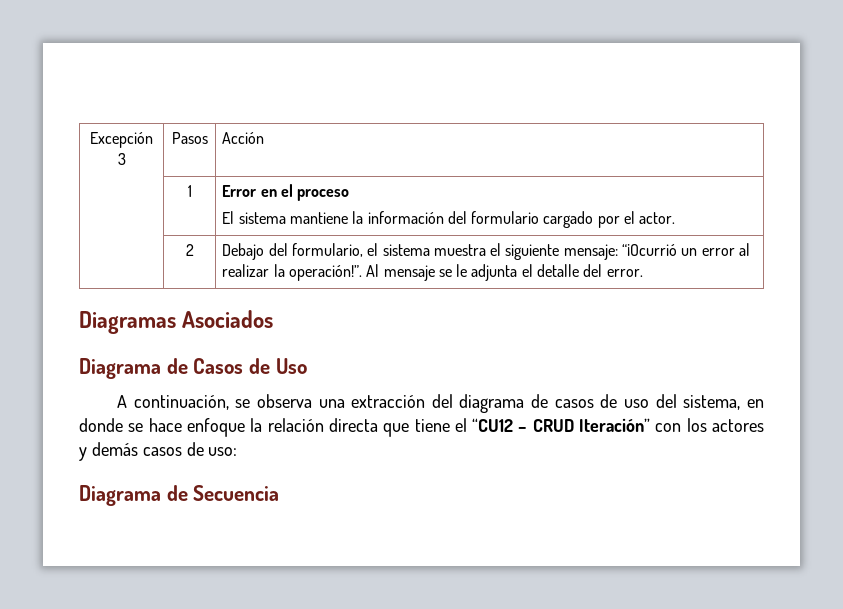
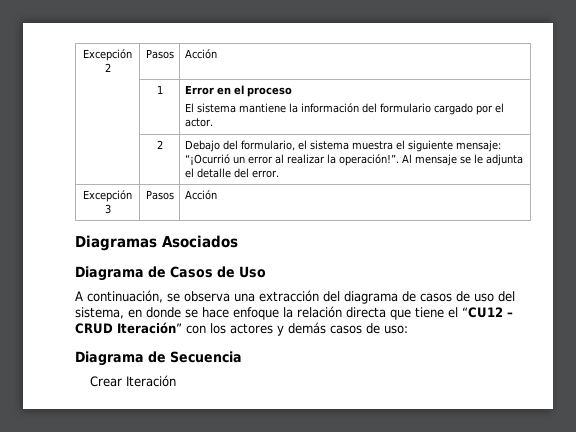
- Excepción 3 | Pasos | Acción
+ Excepción 2 | Pasos | Acción
+ Excepción 3 | Pasos | Acción
+ Crear Iteración

